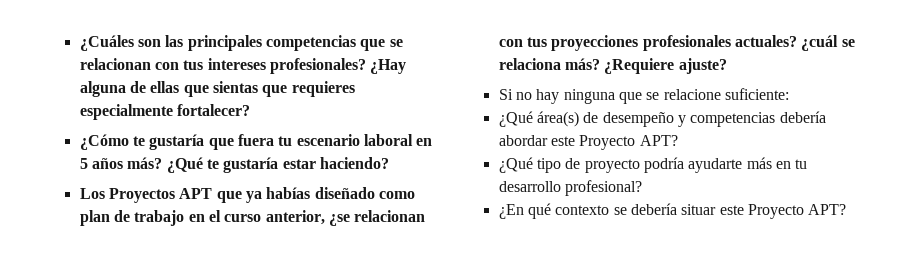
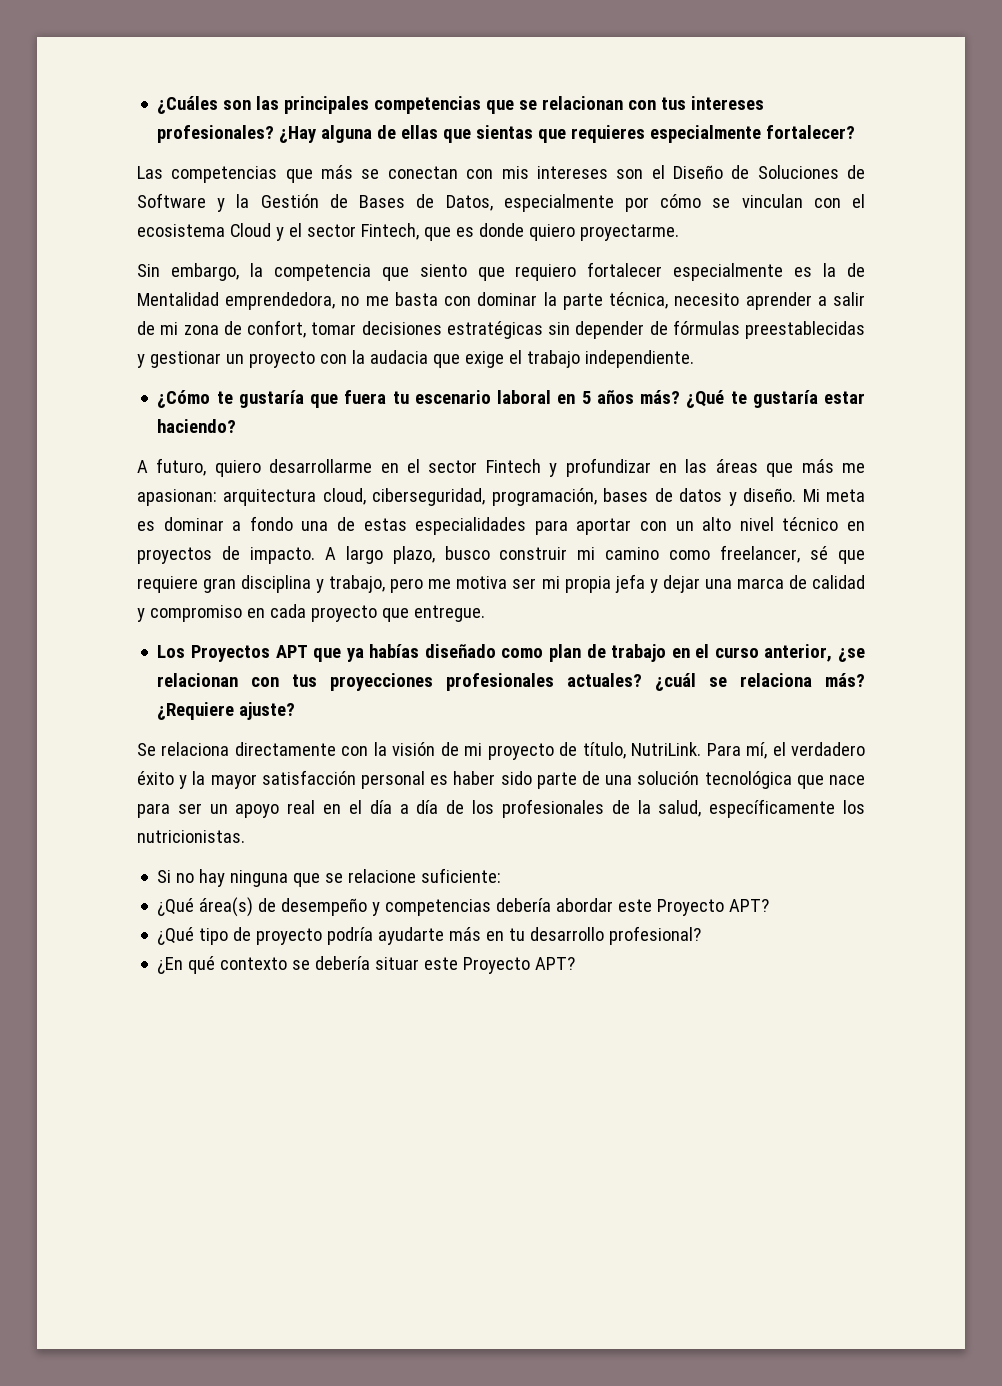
+ Las competencias que más se conectan con mis intereses son el Diseño de Soluciones de Software y la Gestión de Bases de Datos, especialmente por cómo se vinculan con el ecosistema Cloud y el sector Fintech, que es donde quiero proyectarme.
+ Sin embargo, la competencia que siento que requiero fortalecer especialmente es la de Mentalidad emprendedora, no me basta con dominar la parte técnica, necesito aprender a salir de mi zona de confort, tomar decisiones estratégicas sin depender de fórmulas preestablecidas y gestionar un proyecto con la audacia que exige el trabajo independiente.
+ A futuro, quiero desarrollarme en el sector Fintech y profundizar en las áreas que más me apasionan: arquitectura cloud, ciberseguridad, programación, bases de datos y diseño. Mi meta es dominar a fondo una de estas especialidades para aportar con un alto nivel técnico en proyectos de impacto. A largo plazo, busco construir mi camino como freelancer, sé que requiere gran disciplina y trabajo, pero me motiva ser mi propia jefa y dejar una marca de calidad y compromiso en cada proyecto que entregue.
+ Se relaciona directamente con la visión de mi proyecto de título, NutriLink. Para mí, el verdadero éxito y la mayor satisfacción personal es haber sido parte de una solución tecnológica que nace para ser un apoyo real en el día a día de los profesionales de la salud, específicamente los nutricionistas.

